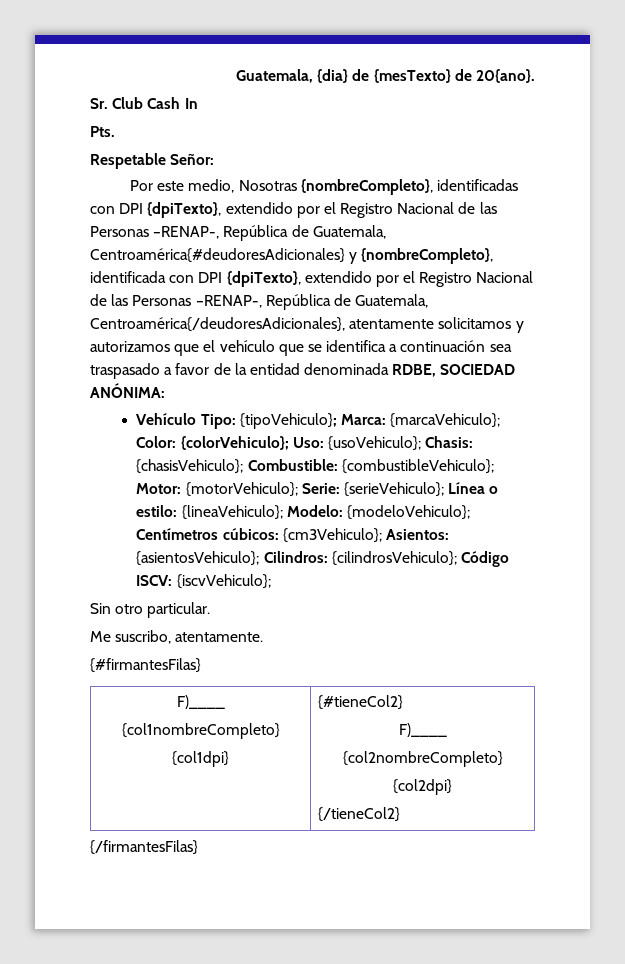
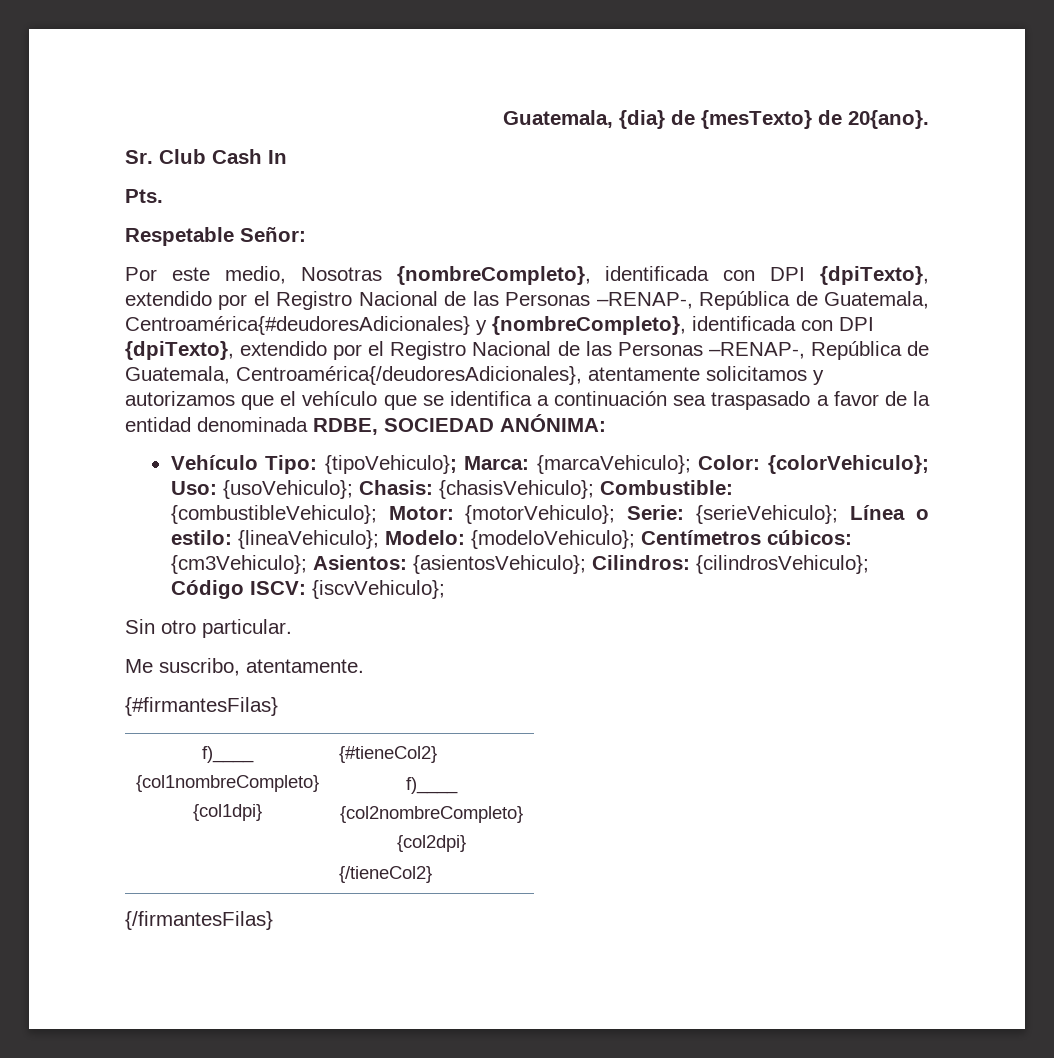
- Por este medio, Nosotras {nombreCompleto}, identificadas con DPI {dpiTexto}, extendido por el Registro Nacional de las Personas –RENAP-, República de Guatemala, Centroamérica{#deudoresAdicionales} y {nombreCompleto}, identificada con DPI {dpiTexto}, extendido por el Registro Nacional de las Personas –RENAP-, República de Guatemala, Centroamérica{/deudoresAdicionales}, atentamente solicitamos y autorizamos que el vehículo que se identifica a continuación sea traspasado a favor de la entidad denominada RDBE, SOCIEDAD ANÓNIMA:
+ Por este medio, Nosotras {nombreCompleto}, identificada con DPI {dpiTexto}, extendido por el Registro Nacional de las Personas –RENAP-, República de Guatemala, Centroamérica{#deudoresAdicionales} y {nombreCompleto}, identificada con DPI {dpiTexto}, extendido por el Registro Nacional de las Personas –RENAP-, República de Guatemala, Centroamérica{/deudoresAdicionales}, atentamente solicitamos y autorizamos que el vehículo que se identifica a continuación sea traspasado a favor de la entidad denominada RDBE, SOCIEDAD ANÓNIMA:
  {#firmantesFilas}
- F)____
+ f)____
  {col1nombreCompleto}
  {col1dpi} | {#tieneCol2}
- F)____
+ f)____

